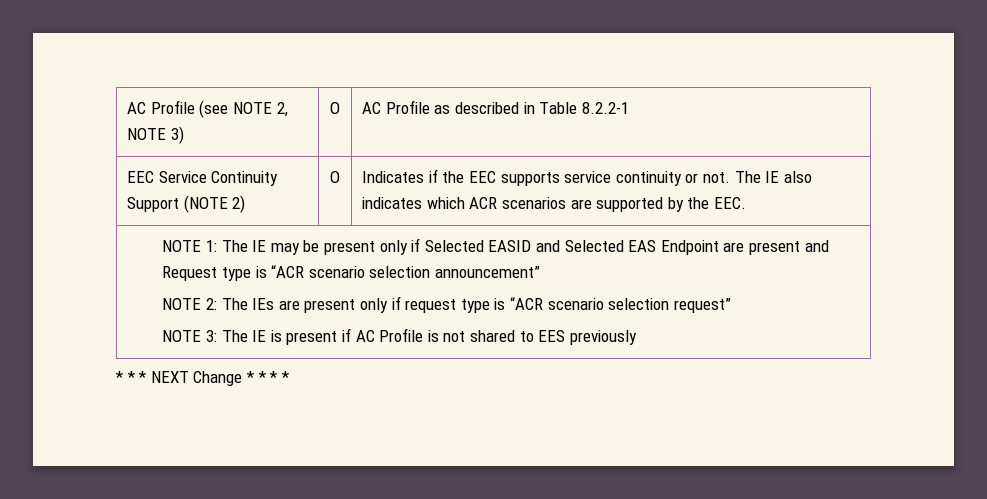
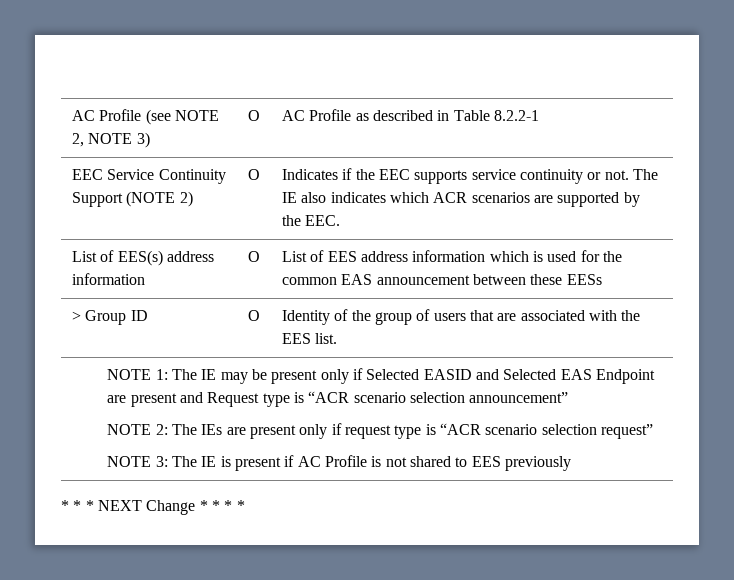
+ List of EES(s) address information | O | List of EES address information which is used for the common EAS announcement between these EESs
+ > Group ID | O | Identity of the group of users that are associated with the EES list.

